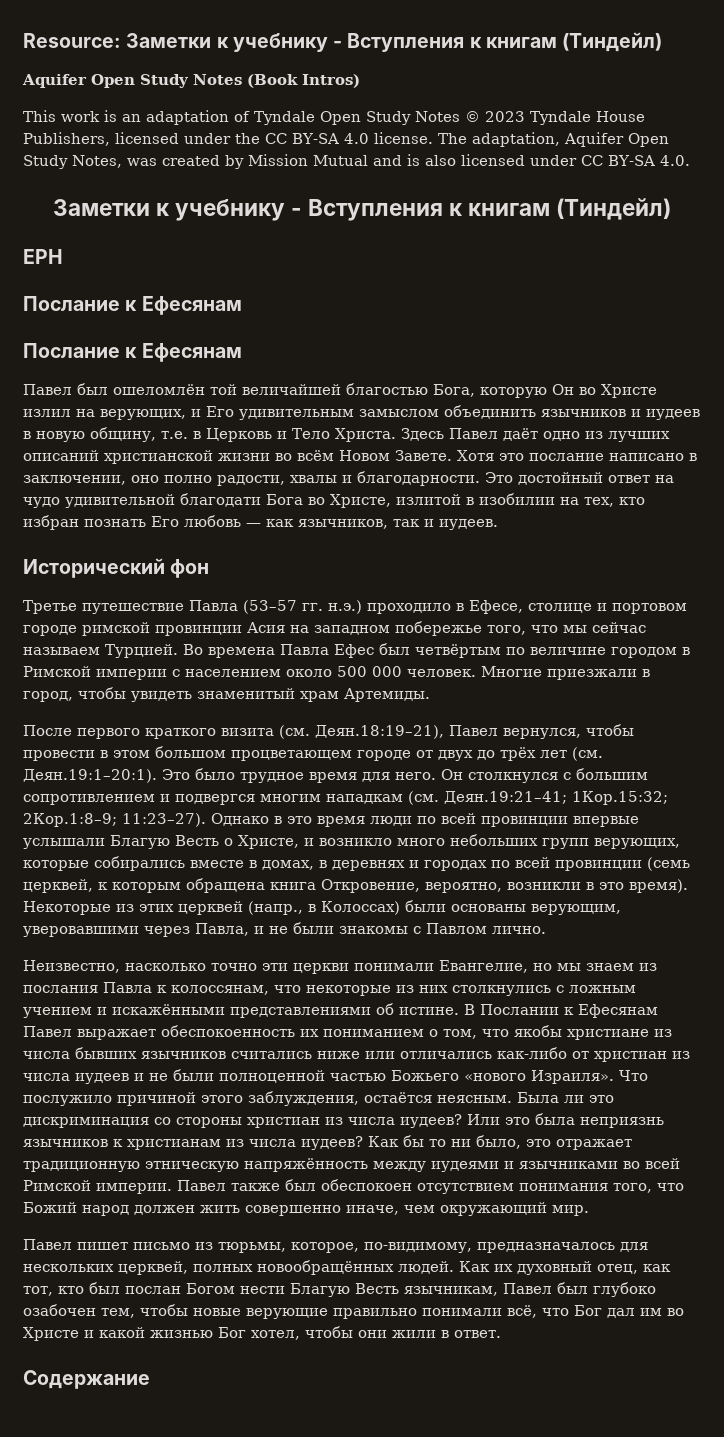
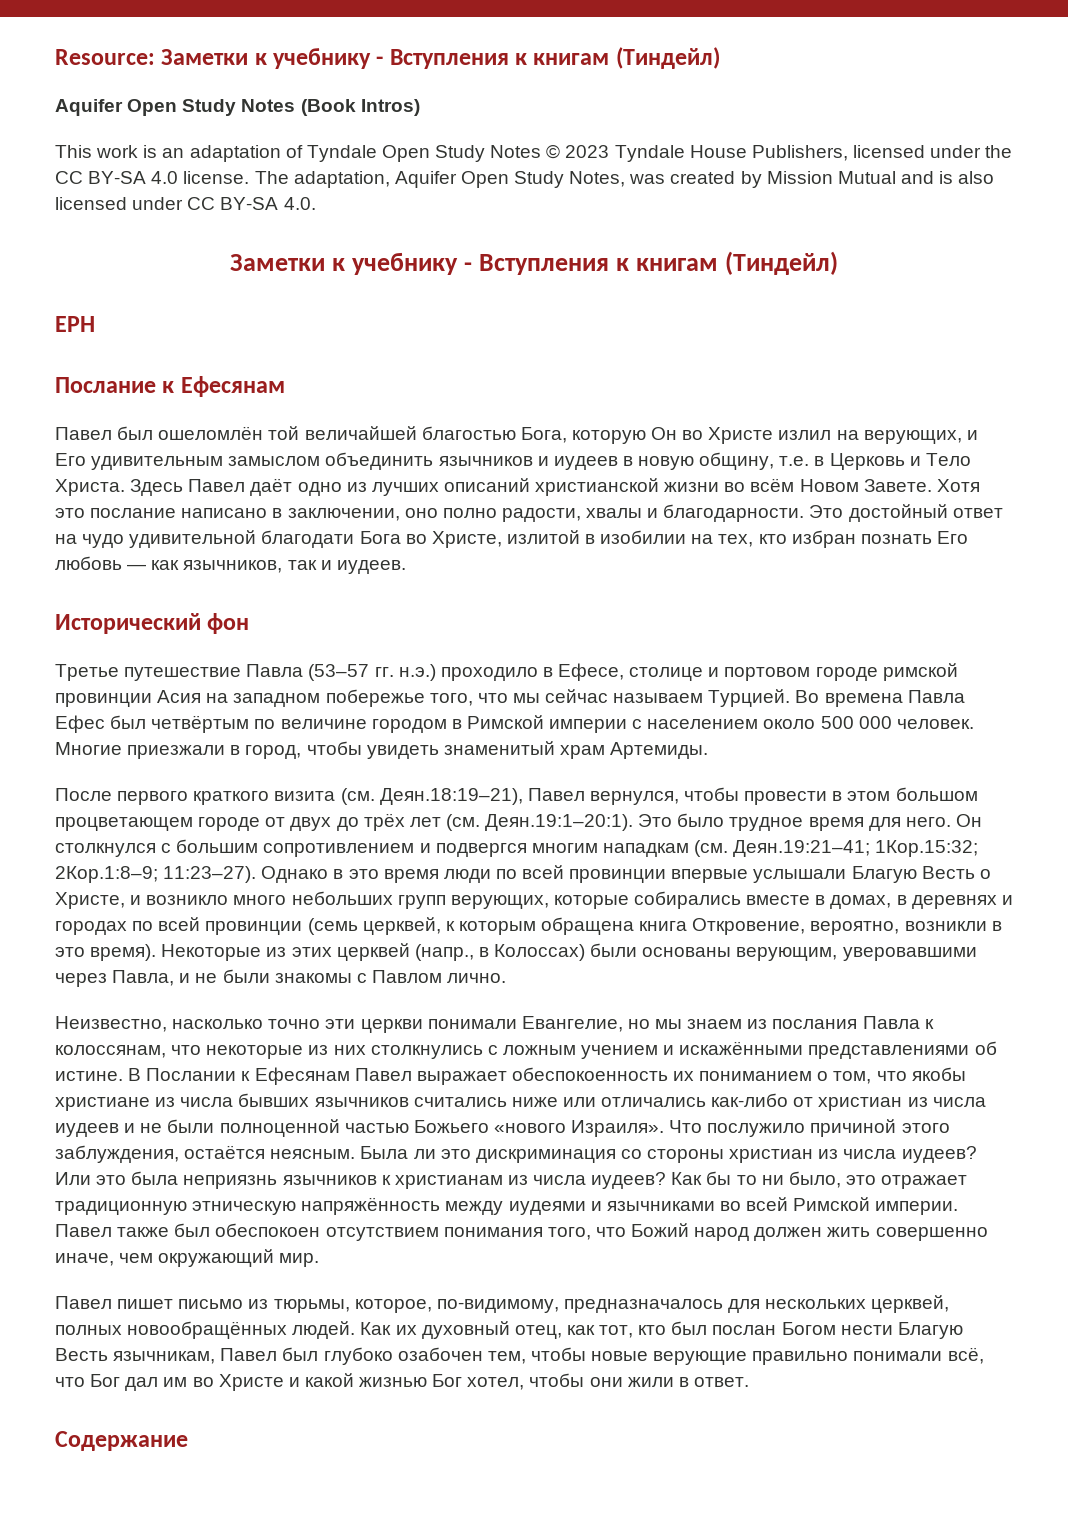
  EPH
- Послание к Ефесянам

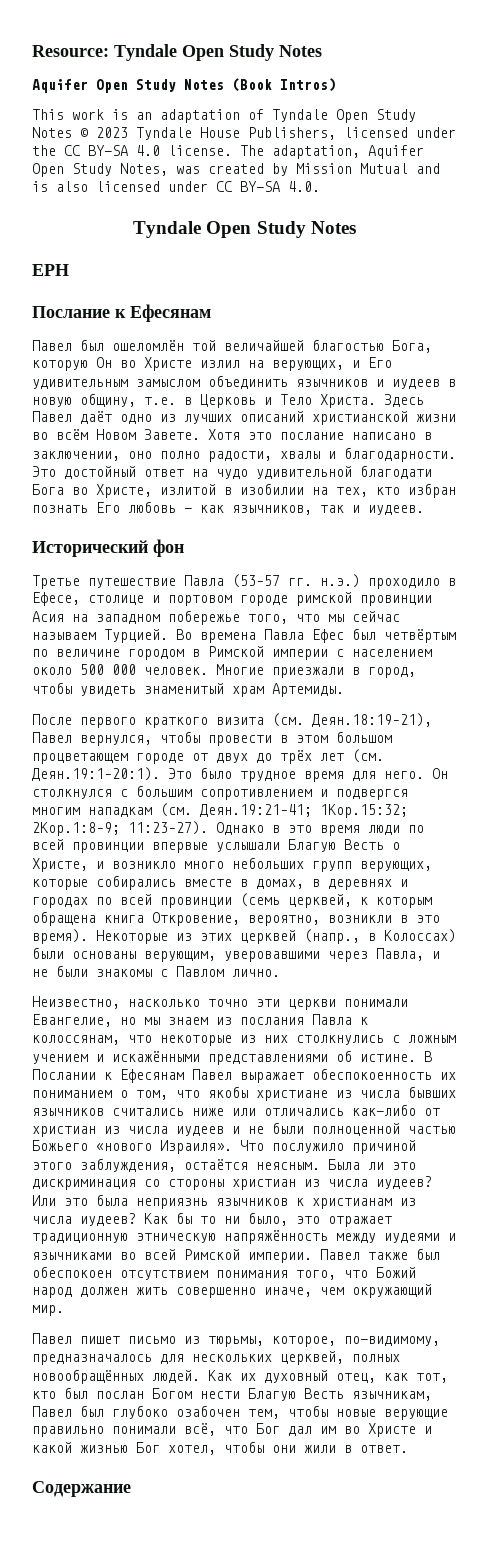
- Resource: Заметки к учебнику - Вступления к книгам (Тиндейл)
+ Resource: Tyndale Open Study Notes
  The adaptation, Aquifer Open Study Notes, was created by Mission Mutual and is also licensed under CC BY-SA 4.0.
- Заметки к учебнику - Вступления к книгам (Тиндейл)
+ Tyndale Open Study Notes

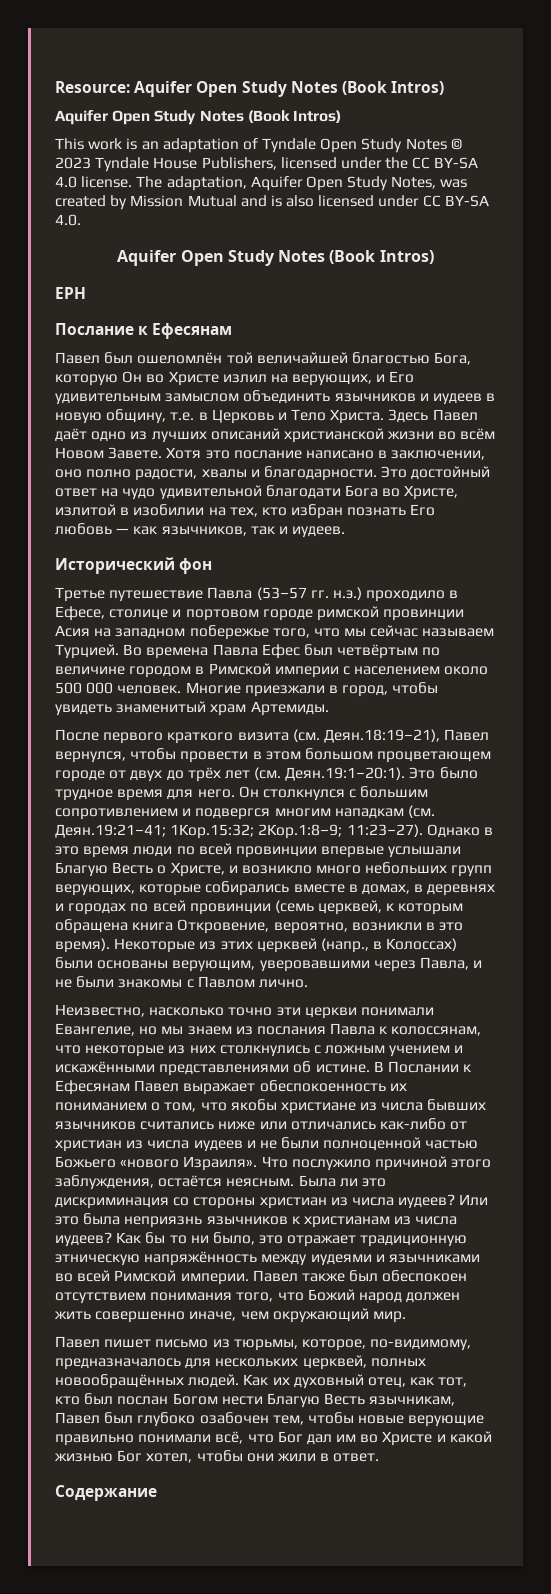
- Resource: Tyndale Open Study Notes
+ Resource: Aquifer Open Study Notes (Book Intros)
  The adaptation, Aquifer Open Study Notes, was created by Mission Mutual and is also licensed under CC BY-SA 4.0.
- Tyndale Open Study Notes
+ Aquifer Open Study Notes (Book Intros)

